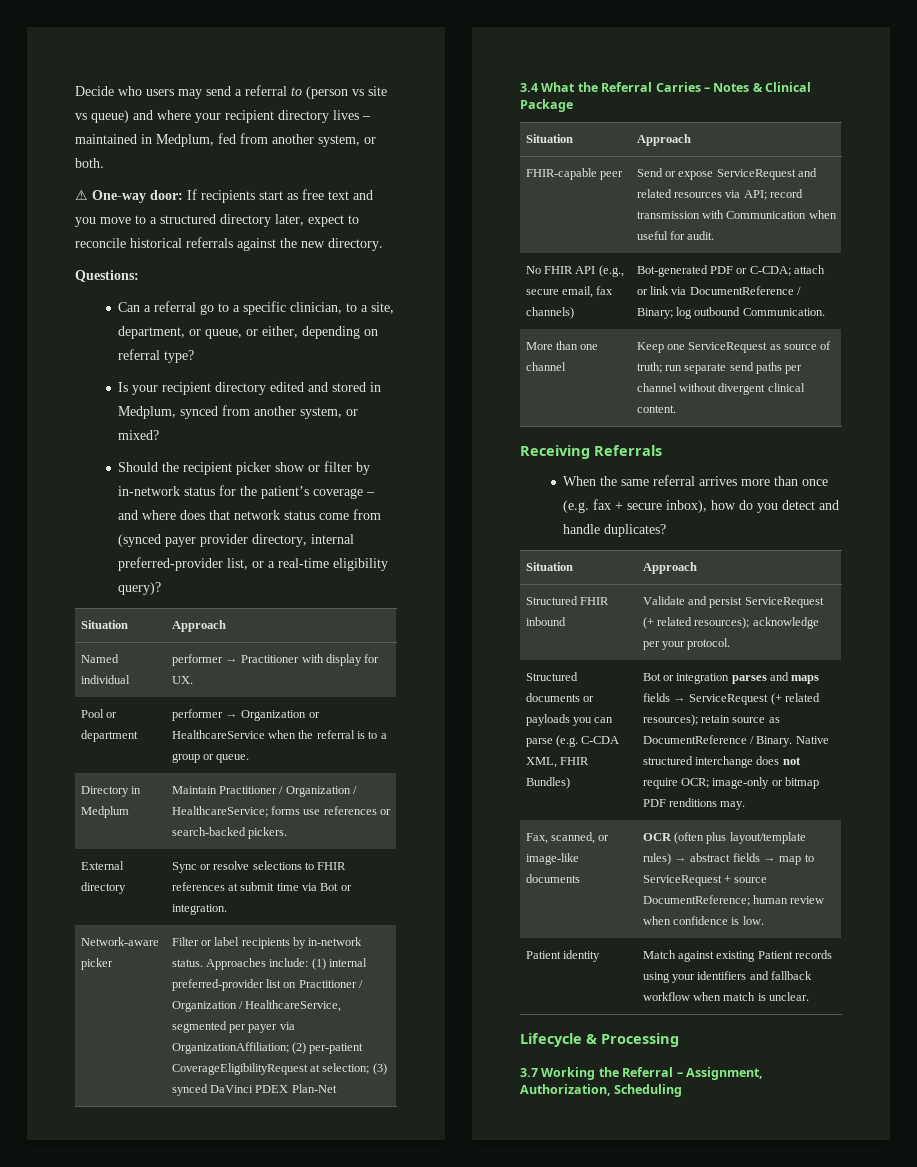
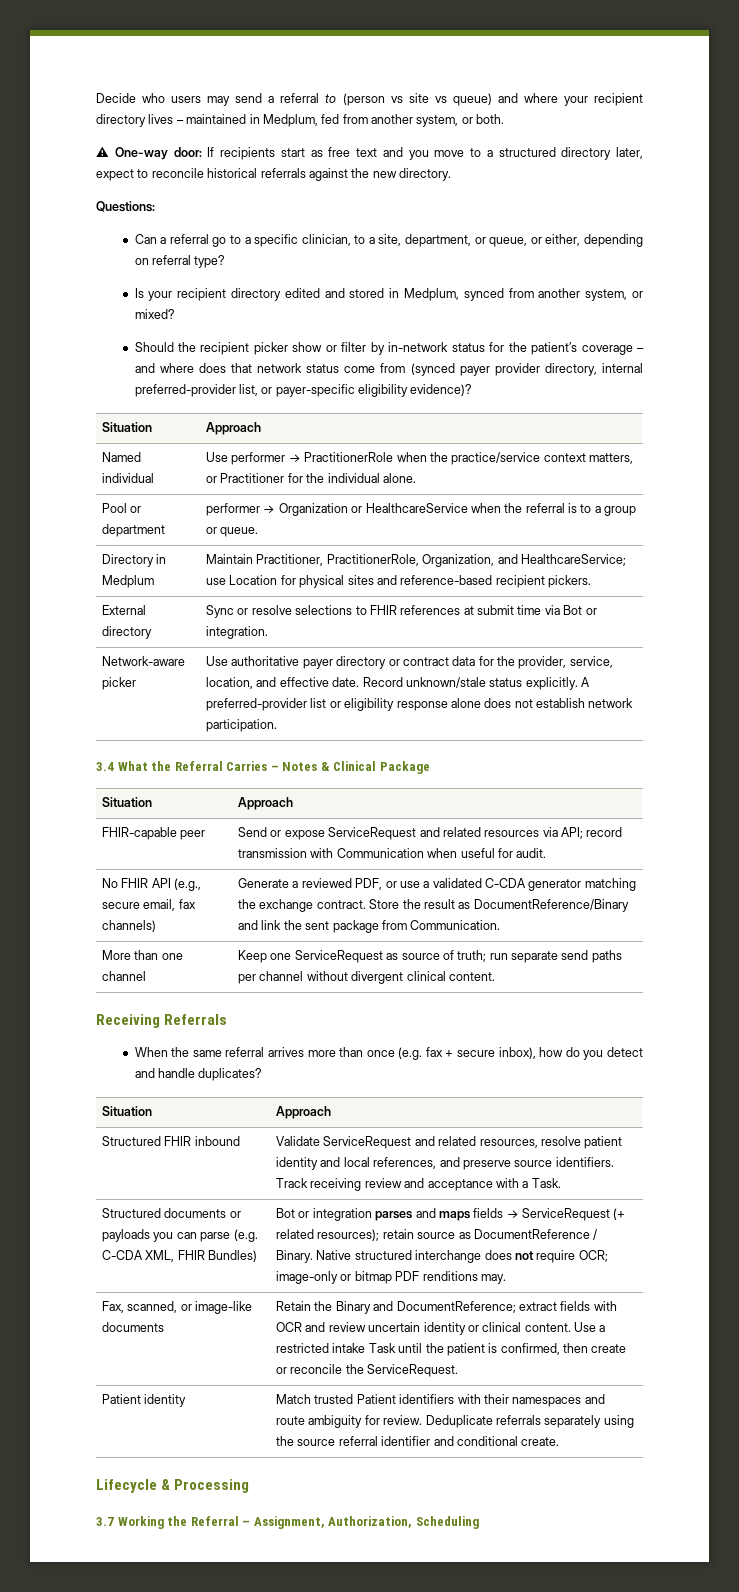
- Should the recipient picker show or filter by in-network status for the patient’s coverage – and where does that network status come from (synced payer provider directory, internal preferred-provider list, or a real-time eligibility query)?
+ Should the recipient picker show or filter by in-network status for the patient’s coverage – and where does that network status come from (synced payer provider directory, internal preferred-provider list, or payer-specific eligibility evidence)?
- Named individual | performer → Practitioner with display for UX.
+ Named individual | Use performer → PractitionerRole when the practice/service context matters, or Practitioner for the individual alone.
- Directory in Medplum | Maintain Practitioner / Organization / HealthcareService; forms use references or search-backed pickers.
+ Directory in Medplum | Maintain Practitioner, PractitionerRole, Organization, and HealthcareService; use Location for physical sites and reference-based recipient pickers.
- Network-aware picker | Filter or label recipients by in-network status. Approaches include: (1) internal preferred-provider list on Practitioner / Organization / HealthcareService, segmented per payer via OrganizationAffiliation; (2) per-patient CoverageEligibilityRequest at selection; (3) synced DaVinci PDEX Plan-Net
+ Network-aware picker | Use authoritative payer directory or contract data for the provider, service, location, and effective date. Record unknown/stale status explicitly. A preferred-provider list or eligibility response alone does not establish network participation.
- No FHIR API (e.g., secure email, fax channels) | Bot-generated PDF or C-CDA; attach or link via DocumentReference / Binary; log outbound Communication.
+ No FHIR API (e.g., secure email, fax channels) | Generate a reviewed PDF, or use a validated C-CDA generator matching the exchange contract. Store the result as DocumentReference/Binary and link the sent package from Communication.
- Structured FHIR inbound | Validate and persist ServiceRequest (+ related resources); acknowledge per your protocol.
+ Structured FHIR inbound | Validate ServiceRequest and related resources, resolve patient identity and local references, and preserve source identifiers. Track receiving review and acceptance with a Task.
- Fax, scanned, or image-like documents | OCR (often plus layout/template rules) → abstract fields → map to ServiceRequest + source DocumentReference; human review when confidence is low.
- Patient identity | Match against existing Patient records using your identifiers and fallback workflow when match is unclear.
+ Fax, scanned, or image-like documents | Retain the Binary and DocumentReference; extract fields with OCR and review uncertain identity or clinical content. Use a restricted intake Task until the patient is confirmed, then create or reconcile the ServiceRequest.
+ Patient identity | Match trusted Patient identifiers with their namespaces and route ambiguity for review. Deduplicate referrals separately using the source referral identifier and conditional create.

